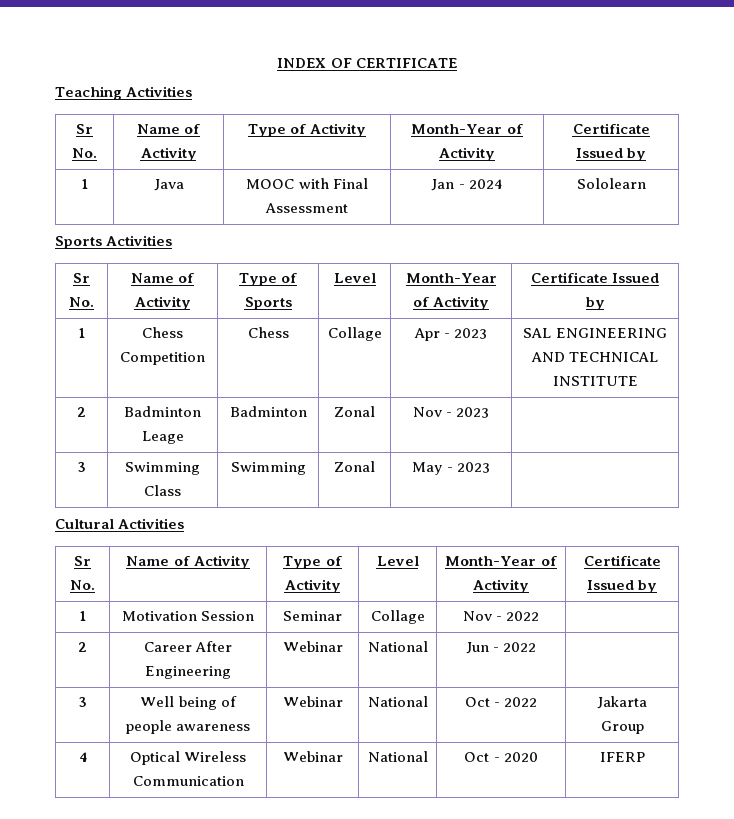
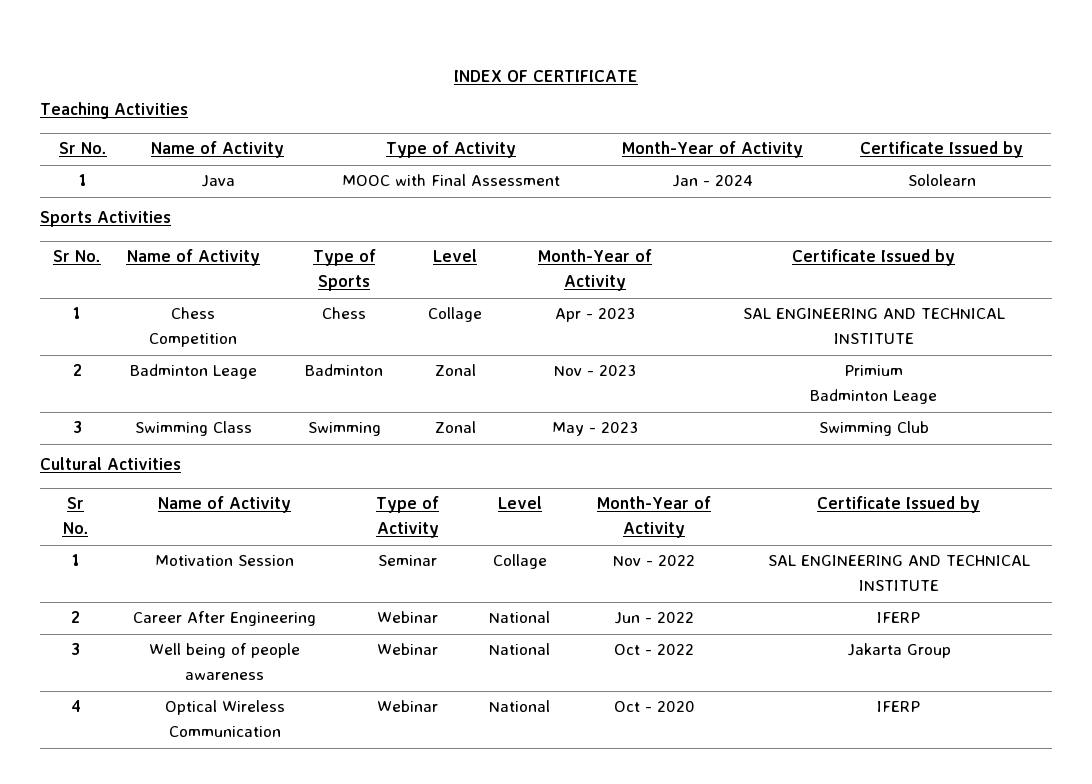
- 2 | Badminton Leage | Badminton | Zonal | Nov - 2023 |
+ 2 | Badminton Leage | Badminton | Zonal | Nov - 2023 | Primium
+ Badminton Leage
- 3 | Swimming Class | Swimming | Zonal | May - 2023 |
+ 3 | Swimming Class | Swimming | Zonal | May - 2023 | Swimming Club
- 1 | Motivation Session | Seminar | Collage | Nov - 2022 |
+ 1 | Motivation Session | Seminar | Collage | Nov - 2022 | SAL ENGINEERING AND TECHNICAL INSTITUTE
- 2 | Career After Engineering | Webinar | National | Jun - 2022 |
+ 2 | Career After Engineering | Webinar | National | Jun - 2022 | IFERP

